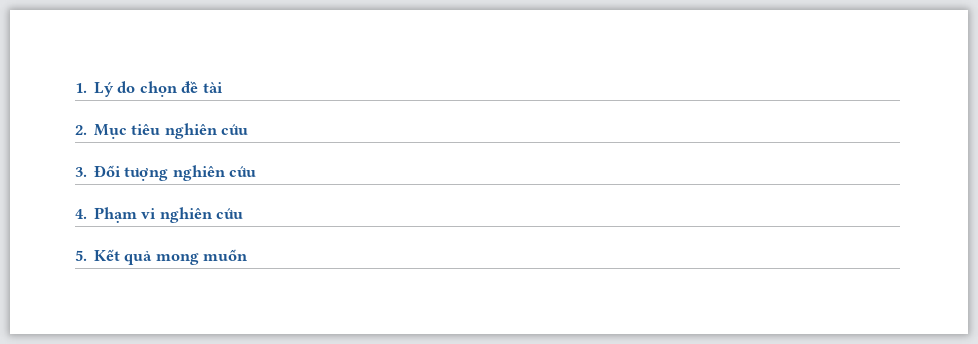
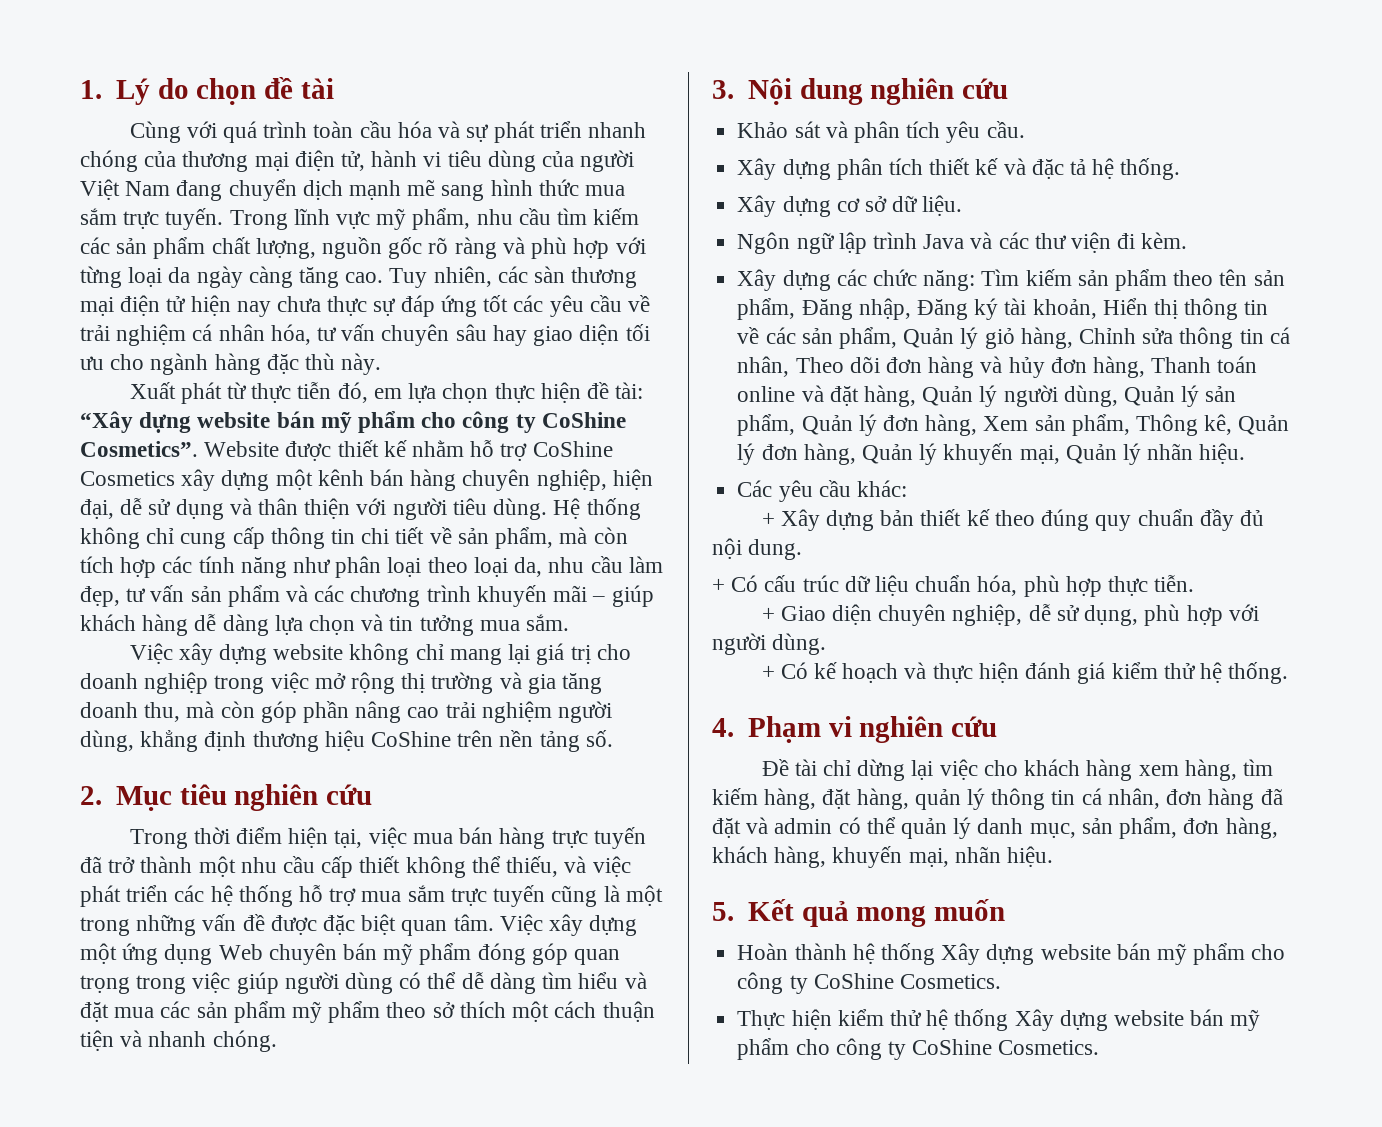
+ Cùng với quá trình toàn cầu hóa và sự phát triển nhanh chóng của thương mại điện tử, hành vi tiêu dùng của người Việt Nam đang chuyển dịch mạnh mẽ sang hình thức mua sắm trực tuyến. Trong lĩnh vực mỹ phẩm, nhu cầu tìm kiếm các sản phẩm chất lượng, nguồn gốc rõ ràng và phù hợp với từng loại da ngày càng tăng cao. Tuy nhiên, các sàn thương mại điện tử hiện nay chưa thực sự đáp ứng tốt các yêu cầu về trải nghiệm cá nhân hóa, tư vấn chuyên sâu hay giao diện tối ưu cho ngành hàng đặc thù này.
+ Xuất phát từ thực tiễn đó, em lựa chọn thực hiện đề tài: “Xây dựng website bán mỹ phẩm cho công ty CoShine Cosmetics”. Website được thiết kế nhằm hỗ trợ CoShine Cosmetics xây dựng một kênh bán hàng chuyên nghiệp, hiện đại, dễ sử dụng và thân thiện với người tiêu dùng. Hệ thống không chỉ cung cấp thông tin chi tiết về sản phẩm, mà còn tích hợp các tính năng như phân loại theo loại da, nhu cầu làm đẹp, tư vấn sản phẩm và các chương trình khuyến mãi – giúp khách hàng dễ dàng lựa chọn và tin tưởng mua sắm.
+ Việc xây dựng website không chỉ mang lại giá trị cho doanh nghiệp trong việc mở rộng thị trường và gia tăng doanh thu, mà còn góp phần nâng cao trải nghiệm người dùng, khẳng định thương hiệu CoShine trên nền tảng số.
+ Trong thời điểm hiện tại, việc mua bán hàng trực tuyến đã trở thành một nhu cầu cấp thiết không thể thiếu, và việc phát triển các hệ thống hỗ trợ mua sắm trực tuyến cũng là một trong những vấn đề được đặc biệt quan tâm. Việc xây dựng một ứng dụng Web chuyên bán mỹ phẩm đóng góp quan trọng trong việc giúp người dùng có thể dễ dàng tìm hiểu và đặt mua các sản phẩm mỹ phẩm theo sở thích một cách thuận tiện và nhanh chóng.
- 3. Đối tượng nghiên cứu
+ 3. Nội dung nghiên cứu
+ Khảo sát và phân tích yêu cầu.
+ Xây dựng phân tích thiết kế và đặc tả hệ thống.
+ Xây dựng cơ sở dữ liệu.
+ Ngôn ngữ lập trình Java và các thư viện đi kèm.
+ Xây dựng các chức năng: Tìm kiếm sản phẩm theo tên sản phẩm, Đăng nhập, Đăng ký tài khoản, Hiển thị thông tin về các sản phẩm, Quản lý giỏ hàng, Chỉnh sửa thông tin cá nhân, Theo dõi đơn hàng và hủy đơn hàng, Thanh toán online và đặt hàng, Quản lý người dùng, Quản lý sản phẩm, Quản lý đơn hàng, Xem sản phẩm, Thông kê, Quản lý đơn hàng, Quản lý khuyến mại, Quản lý nhãn hiệu.
+ Các yêu cầu khác:
+ + Xây dựng bản thiết kế theo đúng quy chuẩn đầy đủ nội dung.
+ + Có cấu trúc dữ liệu chuẩn hóa, phù hợp thực tiễn.
+ + Giao diện chuyên nghiệp, dễ sử dụng, phù hợp với người dùng.
+ + Có kế hoạch và thực hiện đánh giá kiểm thử hệ thống.
+ Đề tài chỉ dừng lại việc cho khách hàng xem hàng, tìm kiếm hàng, đặt hàng, quản lý thông tin cá nhân, đơn hàng đã đặt và admin có thể quản lý danh mục, sản phẩm, đơn hàng, khách hàng, khuyến mại, nhãn hiệu.
+ Hoàn thành hệ thống Xây dựng website bán mỹ phẩm cho công ty CoShine Cosmetics.
+ Thực hiện kiểm thử hệ thống Xây dựng website bán mỹ phẩm cho công ty CoShine Cosmetics.

